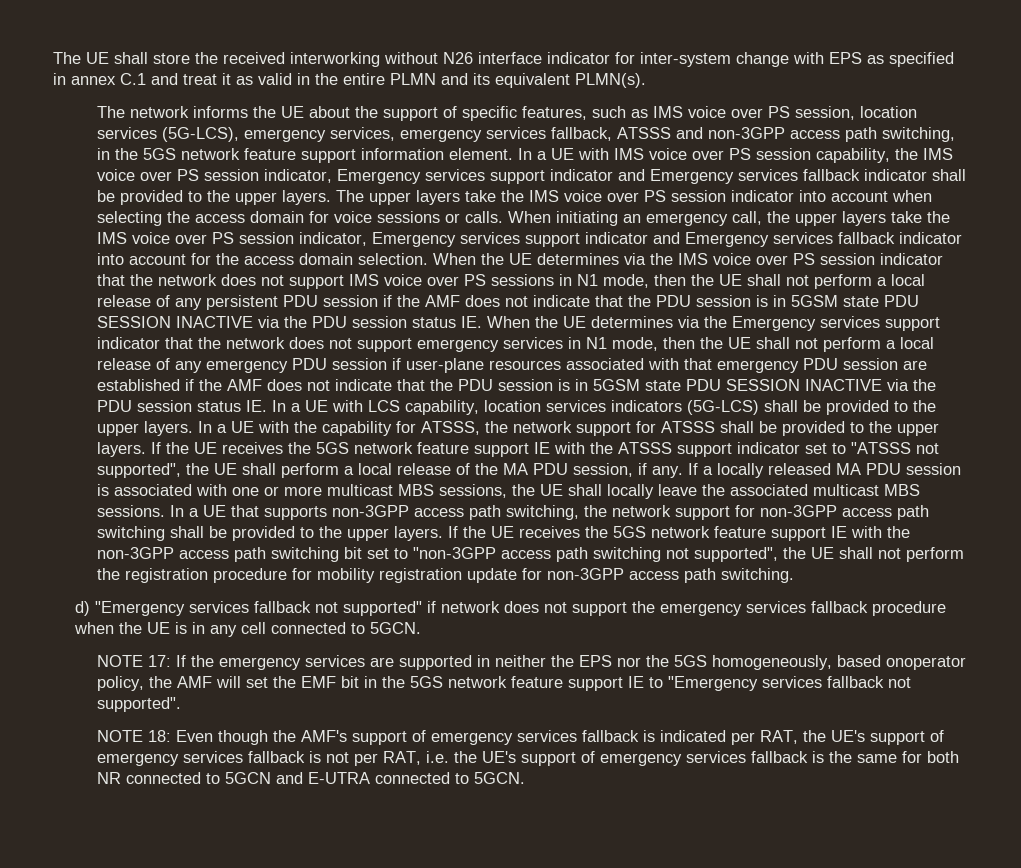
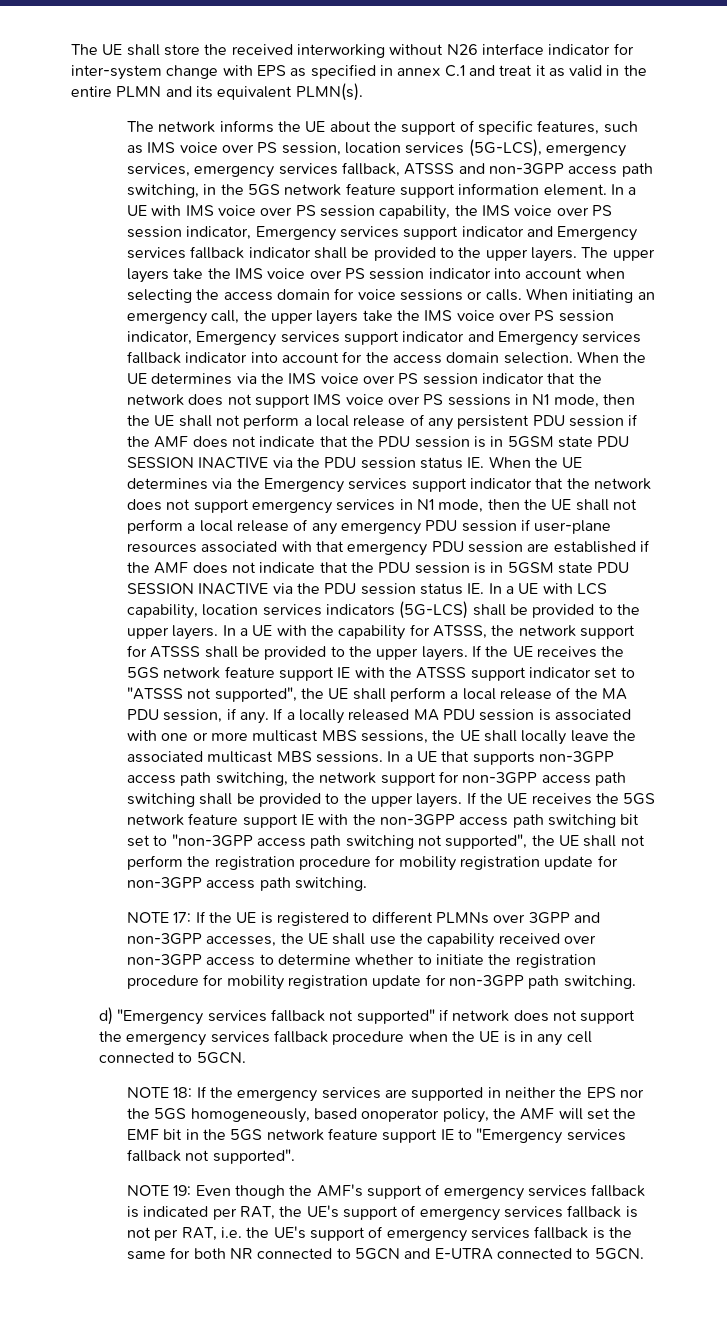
+ NOTE 17: If the UE is registered to different PLMNs over 3GPP and non-3GPP accesses, the UE shall use the capability received over non-3GPP access to determine whether to initiate the registration procedure for mobility registration update for non-3GPP path switching.
- NOTE 17: If the emergency services are supported in neither the EPS nor the 5GS homogeneously, based onoperator policy, the AMF will set the EMF bit in the 5GS network feature support IE to "Emergency services fallback not supported".
+ NOTE 18: If the emergency services are supported in neither the EPS nor the 5GS homogeneously, based onoperator policy, the AMF will set the EMF bit in the 5GS network feature support IE to "Emergency services fallback not supported".
- NOTE 18: Even though the AMF's support of emergency services fallback is indicated per RAT, the UE's support of emergency services fallback is not per RAT, i.e. the UE's support of emergency services fallback is the same for both NR connected to 5GCN and E-UTRA connected to 5GCN.
+ NOTE 19: Even though the AMF's support of emergency services fallback is indicated per RAT, the UE's support of emergency services fallback is not per RAT, i.e. the UE's support of emergency services fallback is the same for both NR connected to 5GCN and E-UTRA connected to 5GCN.

